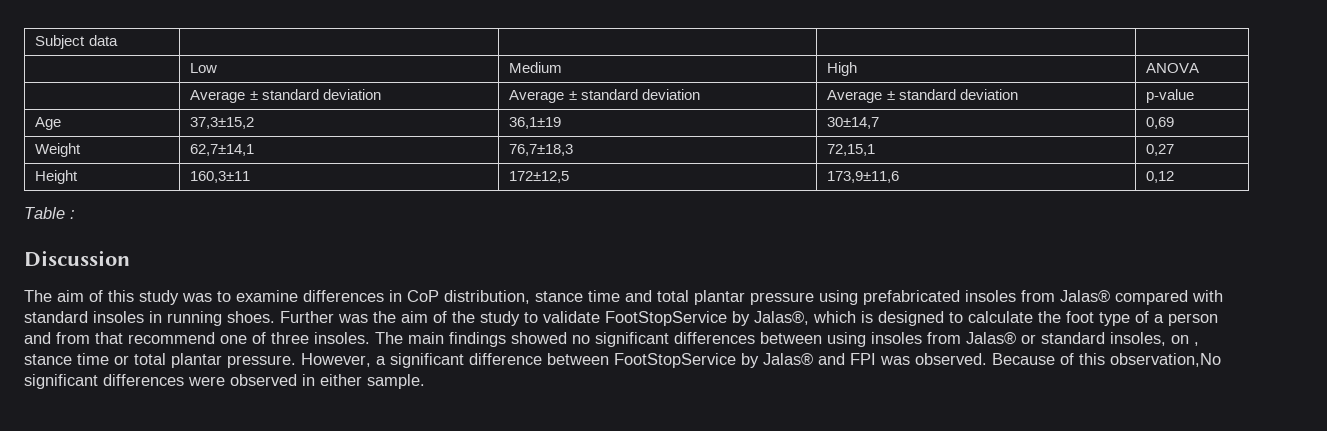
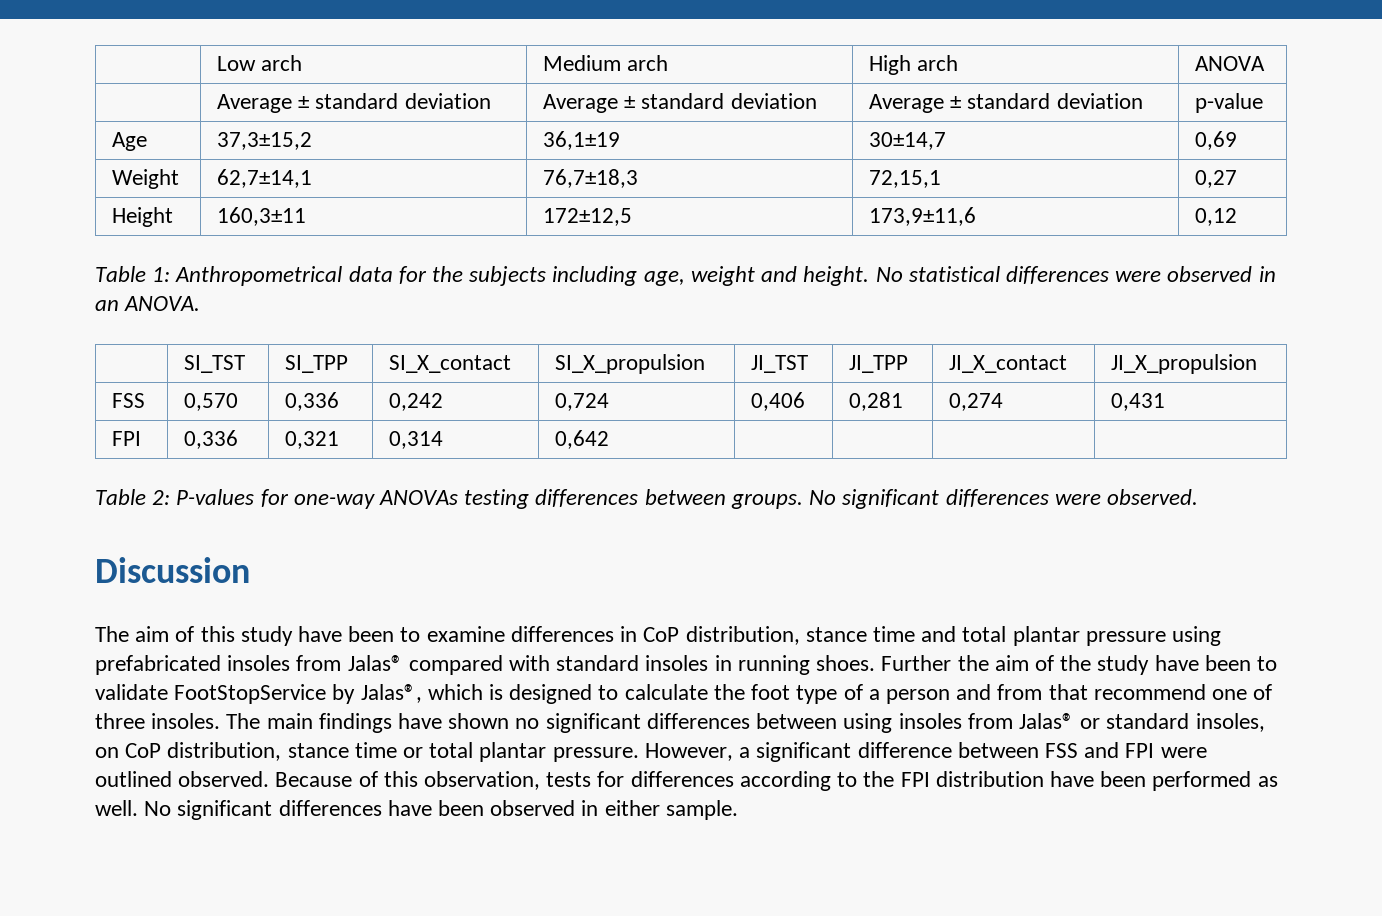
- Subject data | | | |
- | Low | Medium | High | ANOVA
+ | Low arch | Medium arch | High arch | ANOVA
- Table :
+ Table 1: Anthropometrical data for the subjects including age, weight and height. No statistical differences were observed in an ANOVA.
+ | SI_TST | SI_TPP | SI_X_contact | SI_X_propulsion | JI_TST | JI_TPP | JI_X_contact | JI_X_propulsion
+ FSS | 0,570 | 0,336 | 0,242 | 0,724 | 0,406 | 0,281 | 0,274 | 0,431
+ FPI | 0,336 | 0,321 | 0,314 | 0,642 | | | |
+ Table 2: P-values for one-way ANOVAs testing differences between groups. No significant differences were observed.
- The aim of this study was to examine differences in CoP distribution, stance time and total plantar pressure using prefabricated insoles from Jalas® compared with standard insoles in running shoes.
+ The aim of this study have been to examine differences in CoP distribution, stance time and total plantar pressure using prefabricated insoles from Jalas® compared with standard insoles in running shoes.
- Further was the aim of the study to validate FootStopService by Jalas®, which is designed to calculate the foot type of a person and from that recommend one of three insoles.
+ Further the aim of the study have been to validate FootStopService by Jalas®, which is designed to calculate the foot type of a person and from that recommend one of three insoles.
- The main findings showed no significant differences between using insoles from Jalas® or standard insoles, on , stance time or total plantar pressure.
+ The main findings have shown no significant differences between using insoles from Jalas® or standard insoles, on CoP distribution, stance time or total plantar pressure.
- However, a significant difference between FootStopService by Jalas® and FPI was observed. Because of this observation,No significant differences were observed in either sample.
+ However, a significant difference between FSS and FPI were outlined observed. Because of this observation, tests for differences according to the FPI distribution have been performed as well. No significant differences have been observed in either sample.

